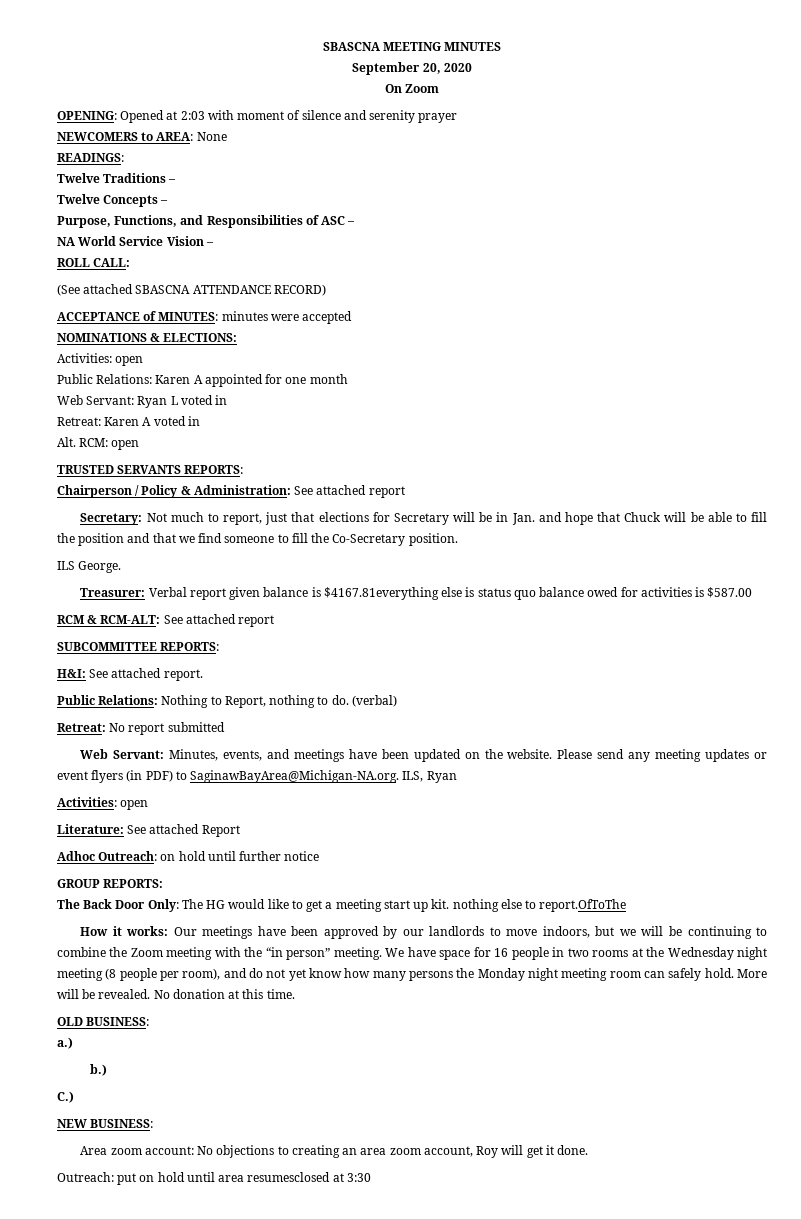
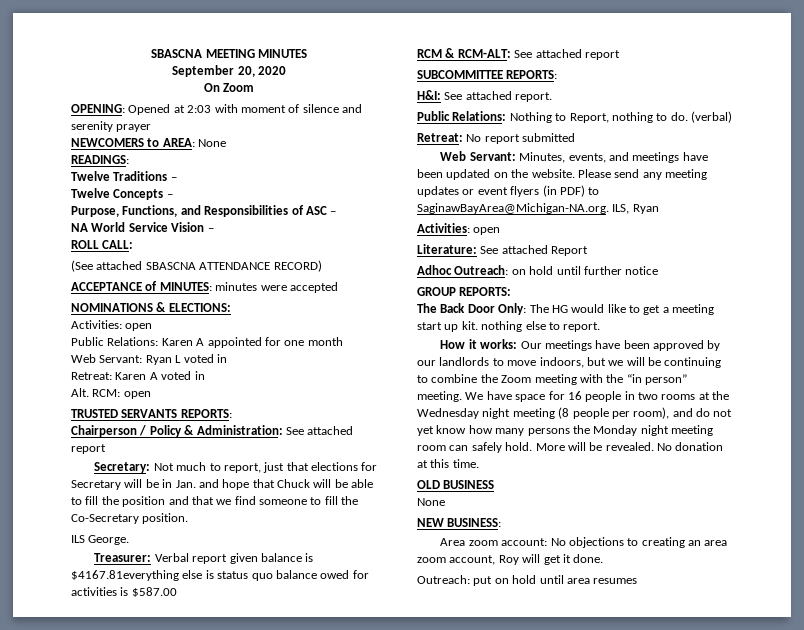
- The Back Door Only: The HG would like to get a meeting start up kit. nothing else to report.OfToThe
+ The Back Door Only: The HG would like to get a meeting start up kit. nothing else to report.
- OLD BUSINESS:
- a.)
- b.)
- C.)
+ OLD BUSINESS
+ None
- Outreach: put on hold until area resumesclosed at 3:30
+ Outreach: put on hold until area resumes

